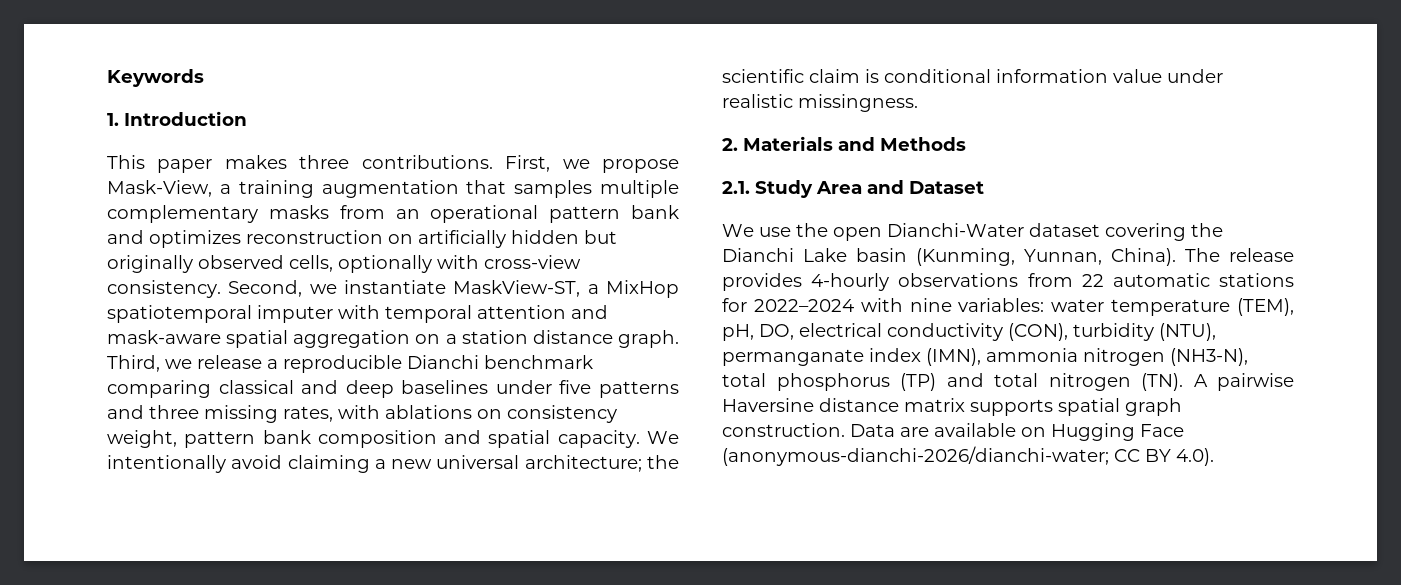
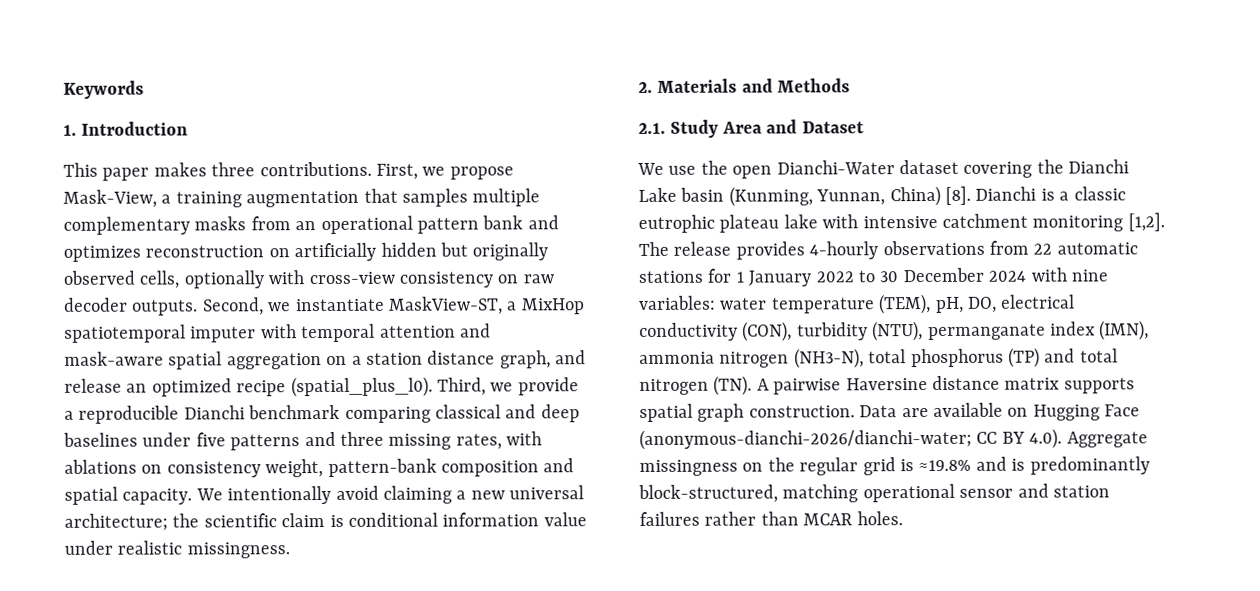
- First, we propose Mask-View, a training augmentation that samples multiple complementary masks from an operational pattern bank and optimizes reconstruction on artificially hidden but originally observed cells, optionally with cross-view consistency.
+ First, we propose Mask-View, a training augmentation that samples multiple complementary masks from an operational pattern bank and optimizes reconstruction on artificially hidden but originally observed cells, optionally with cross-view consistency on raw decoder outputs.
- Second, we instantiate MaskView-ST, a MixHop spatiotemporal imputer with temporal attention and mask-aware spatial aggregation on a station distance graph.
+ Second, we instantiate MaskView-ST, a MixHop spatiotemporal imputer with temporal attention and mask-aware spatial aggregation on a station distance graph, and release an optimized recipe (spatial_plus_l0).
- Third, we release a reproducible Dianchi benchmark comparing classical and deep baselines under five patterns and three missing rates, with ablations on consistency weight, pattern bank composition and spatial capacity.
+ Third, we provide a reproducible Dianchi benchmark comparing classical and deep baselines under five patterns and three missing rates, with ablations on consistency weight, pattern-bank composition and spatial capacity.
- We use the open Dianchi-Water dataset covering the Dianchi Lake basin (Kunming, Yunnan, China).
+ We use the open Dianchi-Water dataset covering the Dianchi Lake basin (Kunming, Yunnan, China) [8]. Dianchi is a classic eutrophic plateau lake with intensive catchment monitoring [1,2].
- The release provides 4-hourly observations from 22 automatic stations for 2022–2024 with nine variables: water temperature (TEM), pH, DO, electrical conductivity (CON), turbidity (NTU), permanganate index (IMN), ammonia nitrogen (NH3-N), total phosphorus (TP) and total nitrogen (TN). A pairwise Haversine distance matrix supports spatial graph construction.
+ The release provides 4-hourly observations from 22 automatic stations for 1 January 2022 to 30 December 2024 with nine variables: water temperature (TEM), pH, DO, electrical conductivity (CON), turbidity (NTU), permanganate index (IMN), ammonia nitrogen (NH3-N), total phosphorus (TP) and total nitrogen (TN). A pairwise Haversine distance matrix supports spatial graph construction.
- Data are available on Hugging Face (anonymous-dianchi-2026/dianchi-water; CC BY 4.0).
+ Data are available on Hugging Face (anonymous-dianchi-2026/dianchi-water; CC BY 4.0). Aggregate missingness on the regular grid is ≈19.8% and is predominantly block-structured, matching operational sensor and station failures rather than MCAR holes.

